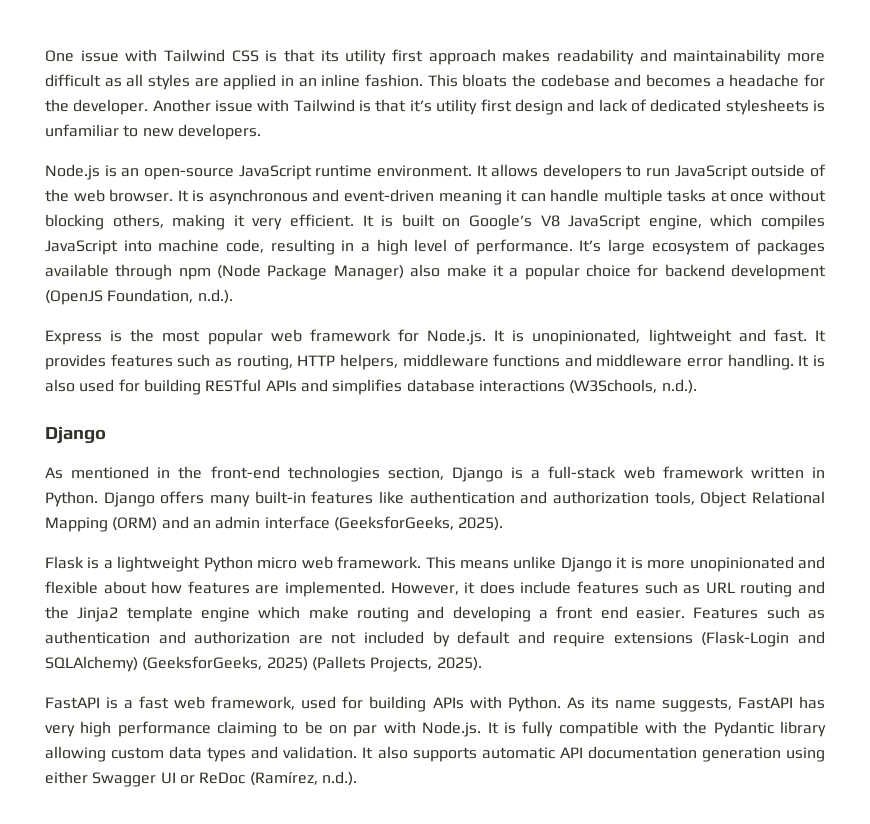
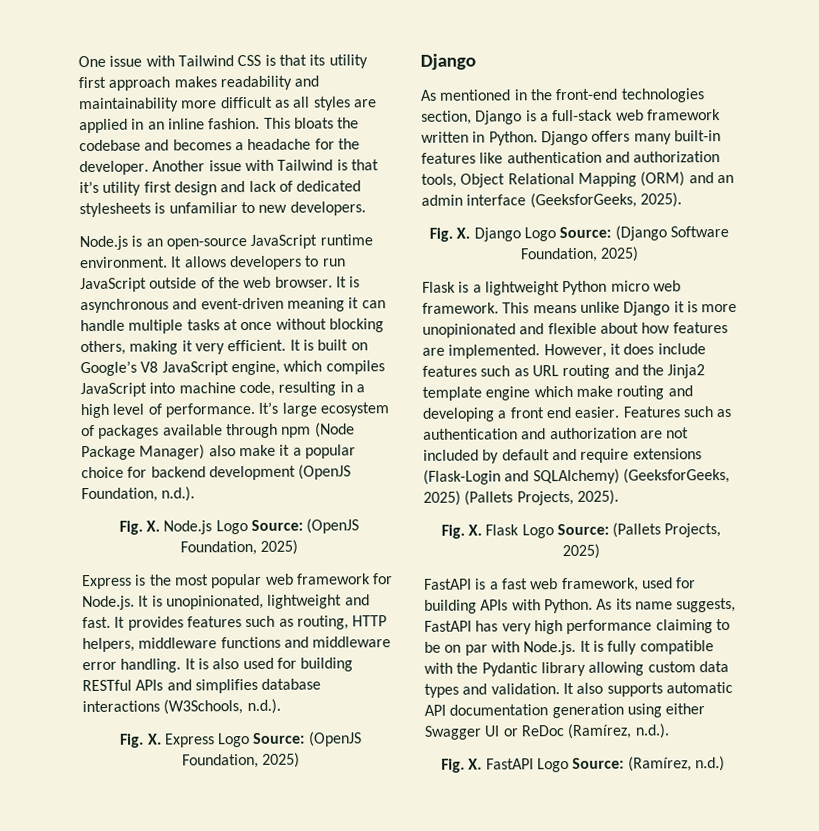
+ Fig. X. Node.js Logo Source: (OpenJS Foundation, 2025)
+ Fig. X. Express Logo Source: (OpenJS Foundation, 2025)
+ Fig. X. Django Logo Source: (Django Software Foundation, 2025)
+ Fig. X. Flask Logo Source: (Pallets Projects, 2025)
+ Fig. X. FastAPI Logo Source: (Ramírez, n.d.)

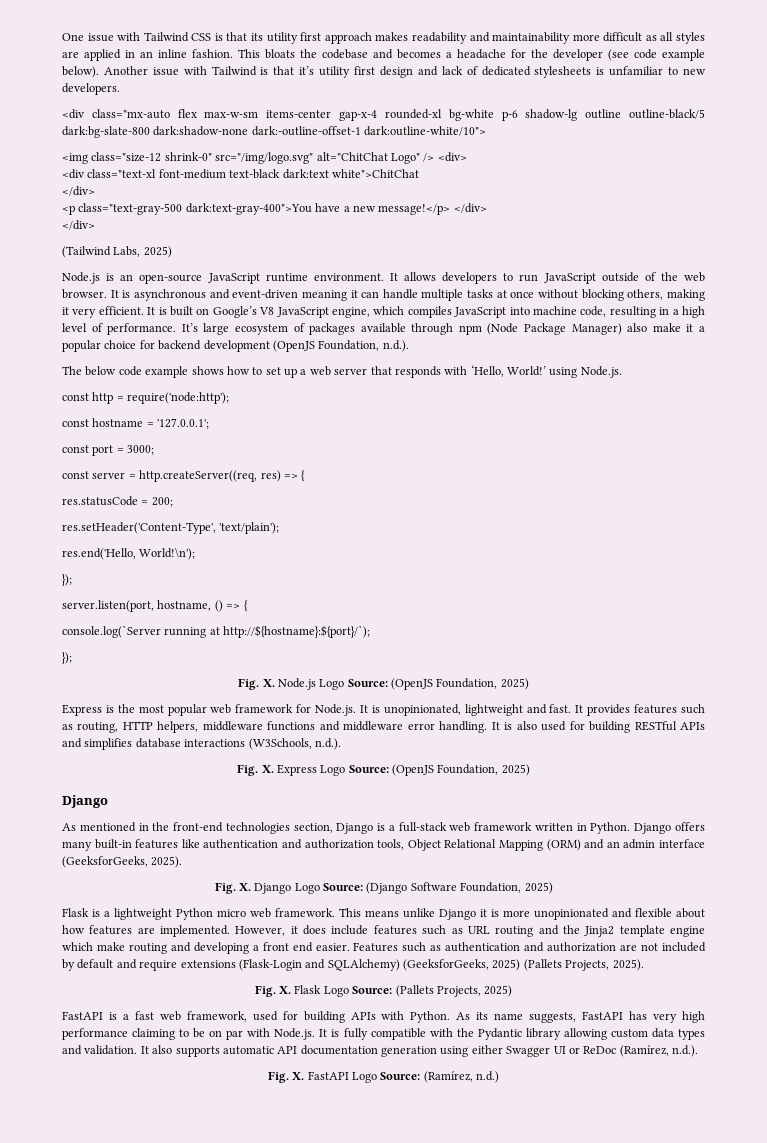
- This bloats the codebase and becomes a headache for the developer.
+ This bloats the codebase and becomes a headache for the developer (see code example below).
+ <div class="mx-auto flex max-w-sm items-center gap-x-4 rounded-xl bg-white p-6 shadow-lg outline outline-black/5 dark:bg-slate-800 dark:shadow-none dark:-outline-offset-1 dark:outline-white/10">
+ <img class="size-12 shrink-0" src="/img/logo.svg" alt="ChitChat Logo" /> <div>
+ <div class="text-xl font-medium text-black dark:text white">ChitChat
+ </div>
+ <p class="text-gray-500 dark:text-gray-400">You have a new message!</p> </div>
+ </div>
+ (Tailwind Labs, 2025)
+ The below code example shows how to set up a web server that responds with ‘Hello, World!’ using Node.js.
+ const http = require('node:http');
+ const hostname = '127.0.0.1';
+ const port = 3000;
+ const server = http.createServer((req, res) => {
+ res.statusCode = 200;
+ res.setHeader('Content-Type', 'text/plain');
+ res.end('Hello, World!\n');
+ });
+ server.listen(port, hostname, () => {
+ console.log(`Server running at http://${hostname}:${port}/`);
+ });

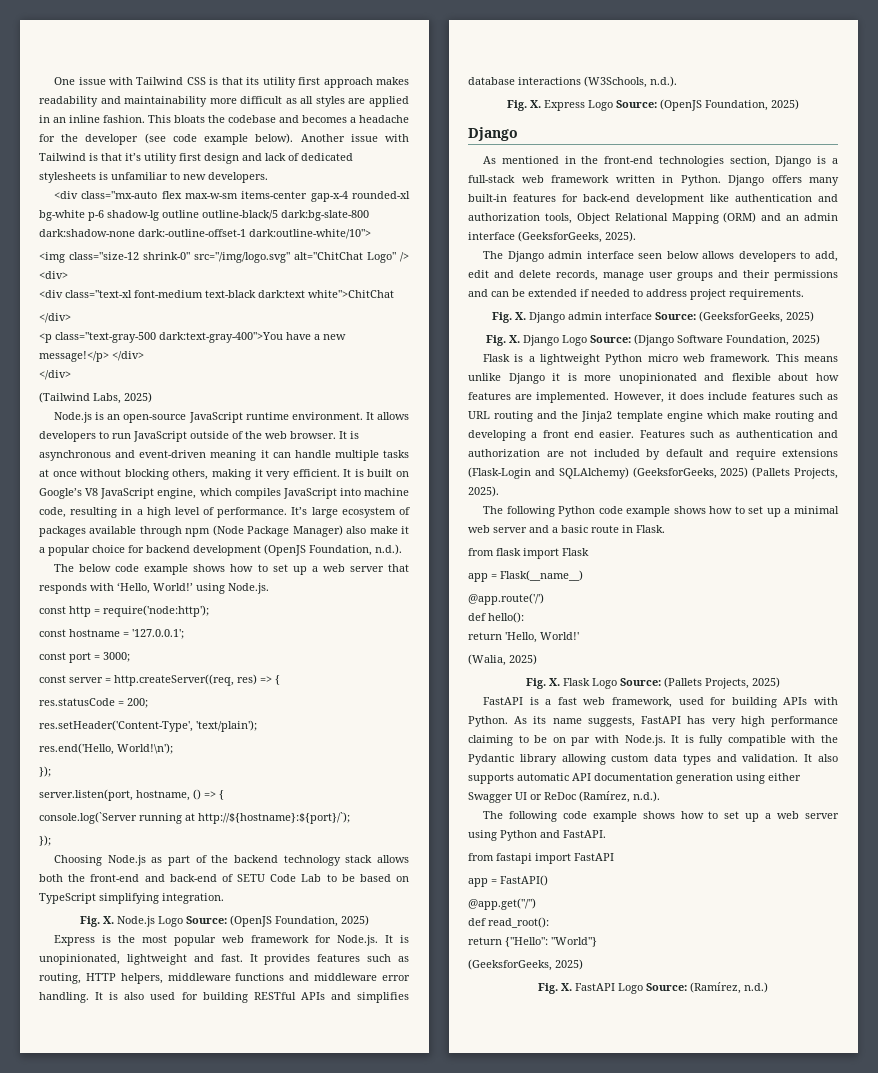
+ Choosing Node.js as part of the backend technology stack allows both the front-end and back-end of SETU Code Lab to be based on TypeScript simplifying integration.
- Django offers many built-in features like authentication and authorization tools, Object Relational Mapping (ORM) and an admin interface (GeeksforGeeks, 2025).
+ Django offers many built-in features for back-end development like authentication and authorization tools, Object Relational Mapping (ORM) and an admin interface (GeeksforGeeks, 2025).
+ The Django admin interface seen below allows developers to add, edit and delete records, manage user groups and their permissions and can be extended if needed to address project requirements.
+ Fig. X. Django admin interface Source: (GeeksforGeeks, 2025)
+ The following Python code example shows how to set up a minimal web server and a basic route in Flask.
+ from flask import Flask
+ app = Flask(__name__)
+ @app.route('/')
+ def hello():
+ return 'Hello, World!'
+ (Walia, 2025)
+ The following code example shows how to set up a web server using Python and FastAPI.
+ from fastapi import FastAPI
+ app = FastAPI()
+ @app.get("/")
+ def read_root():
+ return {"Hello": "World"}
+ (GeeksforGeeks, 2025)

